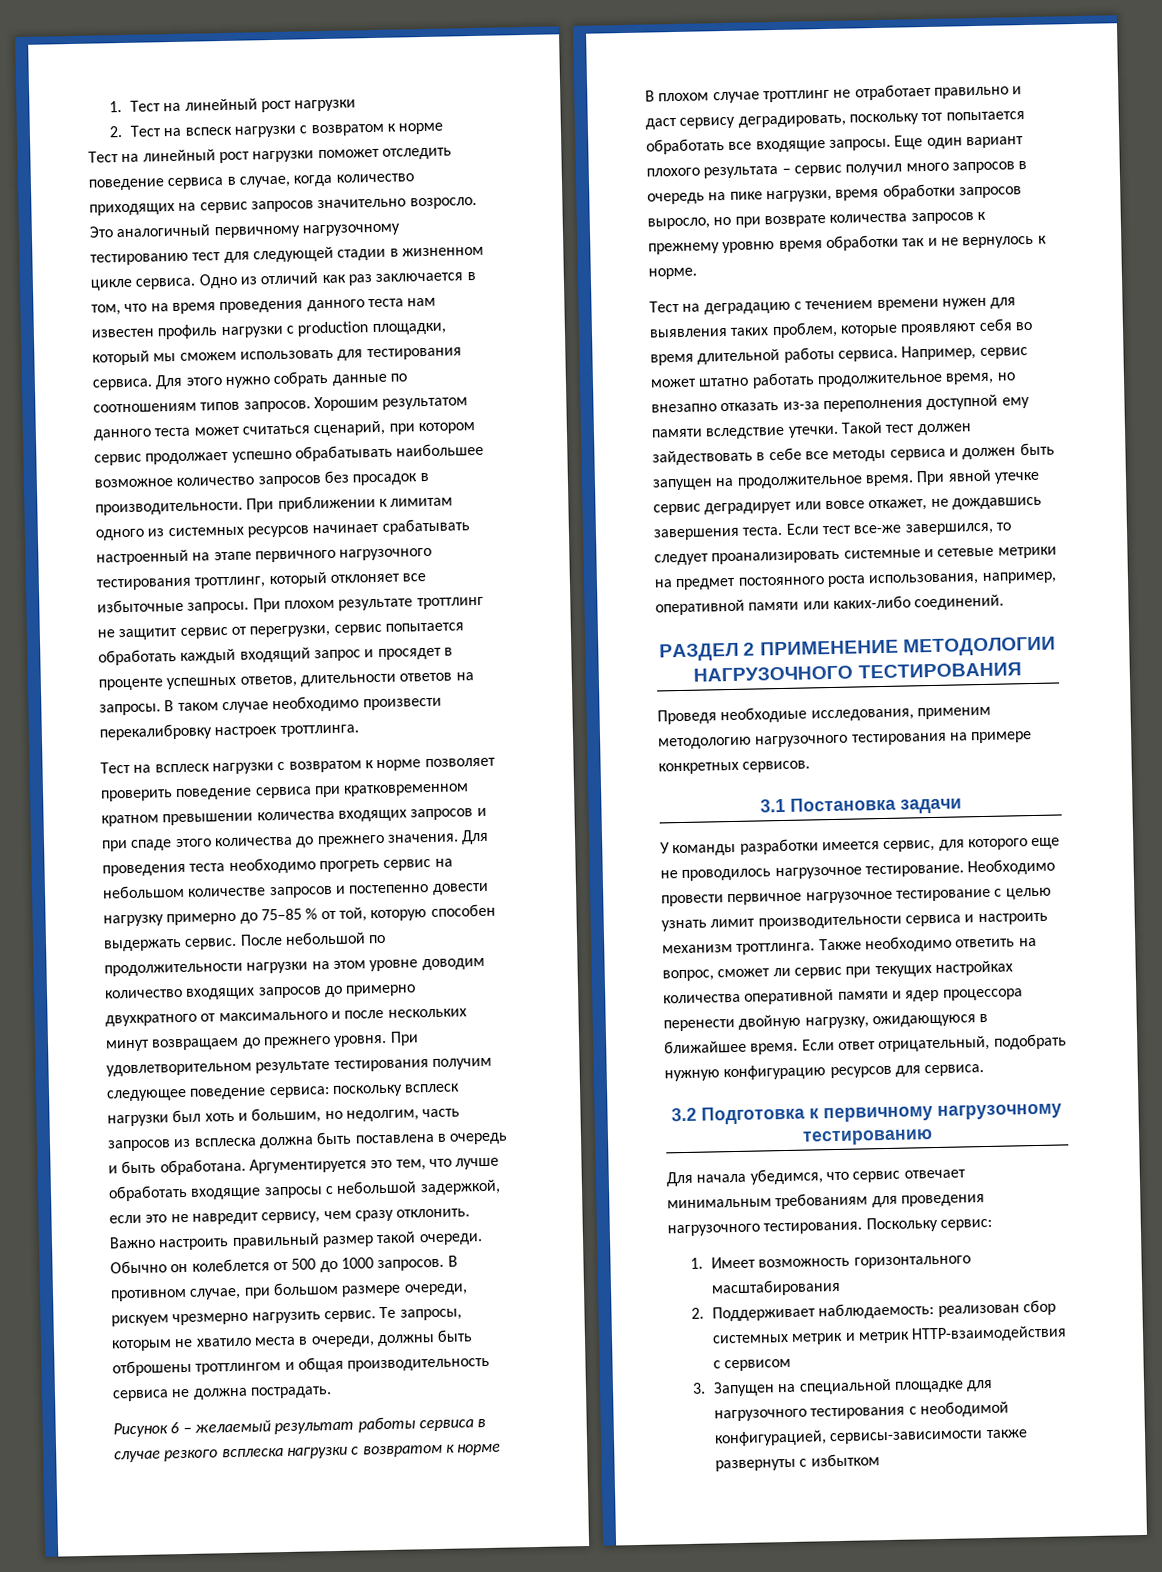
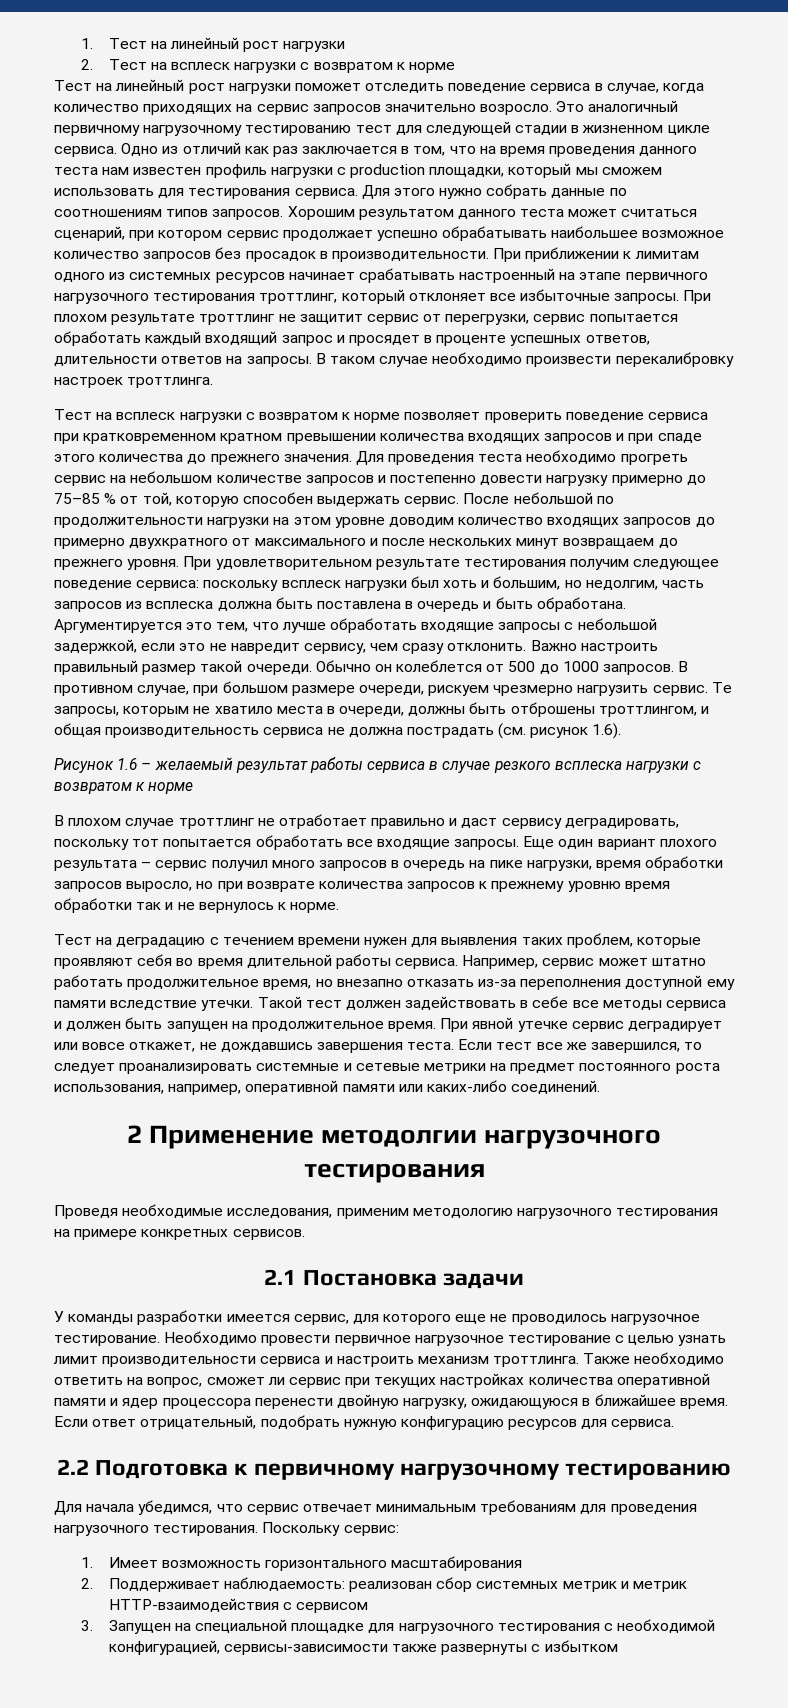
- 2. Тест на вспеск нагрузки с возвратом к норме
+ 2. Тест на всплеск нагрузки с возвратом к норме
- Те запросы, которым не хватило места в очереди, должны быть отброшены троттлингом и общая производительность сервиса не должна пострадать.
+ Те запросы, которым не хватило места в очереди, должны быть отброшены троттлингом, и общая производительность сервиса не должна пострадать (см. рисунок 1.6).
- Рисунок 6 – желаемый результат работы сервиса в случае резкого всплеска нагрузки с возвратом к норме
+ Рисунок 1.6 – желаемый результат работы сервиса в случае резкого всплеска нагрузки с возвратом к норме
- Такой тест должен зайдествовать в себе все методы сервиса и должен быть запущен на продолжительное время.
+ Такой тест должен задействовать в себе все методы сервиса и должен быть запущен на продолжительное время.
- Если тест все-же завершился, то следует проанализировать системные и сетевые метрики на предмет постоянного роста использования, например, оперативной памяти или каких-либо соединений.
+ Если тест все же завершился, то следует проанализировать системные и сетевые метрики на предмет постоянного роста использования, например, оперативной памяти или каких-либо соединений.
- РАЗДЕЛ 2 ПРИМЕНЕНИЕ МЕТОДОЛОГИИ НАГРУЗОЧНОГО ТЕСТИРОВАНИЯ
+ 2 Применение методолгии нагрузочного тестирования
- Проведя необходиые исследования, применим методологию нагрузочного тестирования на примере конкретных сервисов.
+ Проведя необходимые исследования, применим методологию нагрузочного тестирования на примере конкретных сервисов.
- 3.1 Постановка задачи
+ 2.1 Постановка задачи
- 3.2 Подготовка к первичному нагрузочному тестированию
+ 2.2 Подготовка к первичному нагрузочному тестированию
- 3. Запущен на специальной площадке для нагрузочного тестирования с неободимой конфигурацией, сервисы-зависимости также развернуты с избытком
+ 3. Запущен на специальной площадке для нагрузочного тестирования с необходимой конфигурацией, сервисы-зависимости также развернуты с избытком

